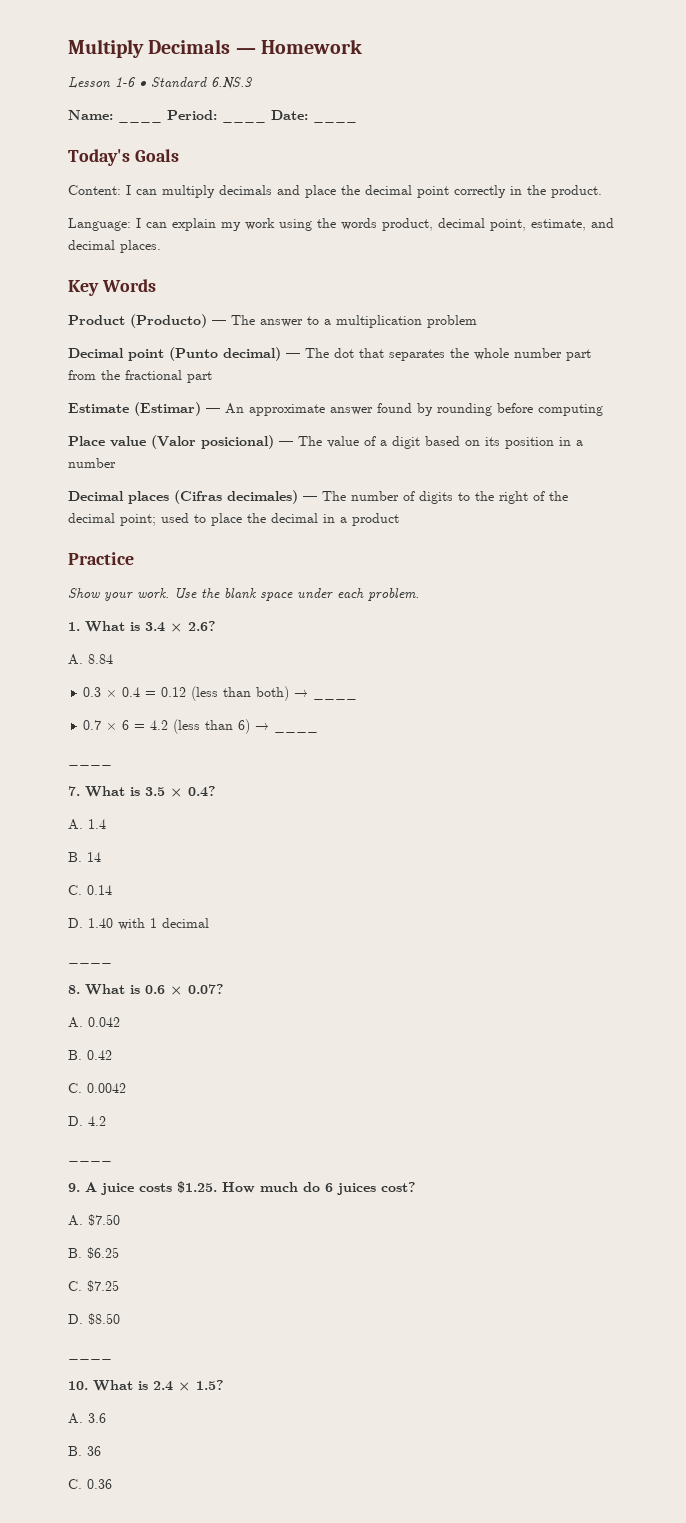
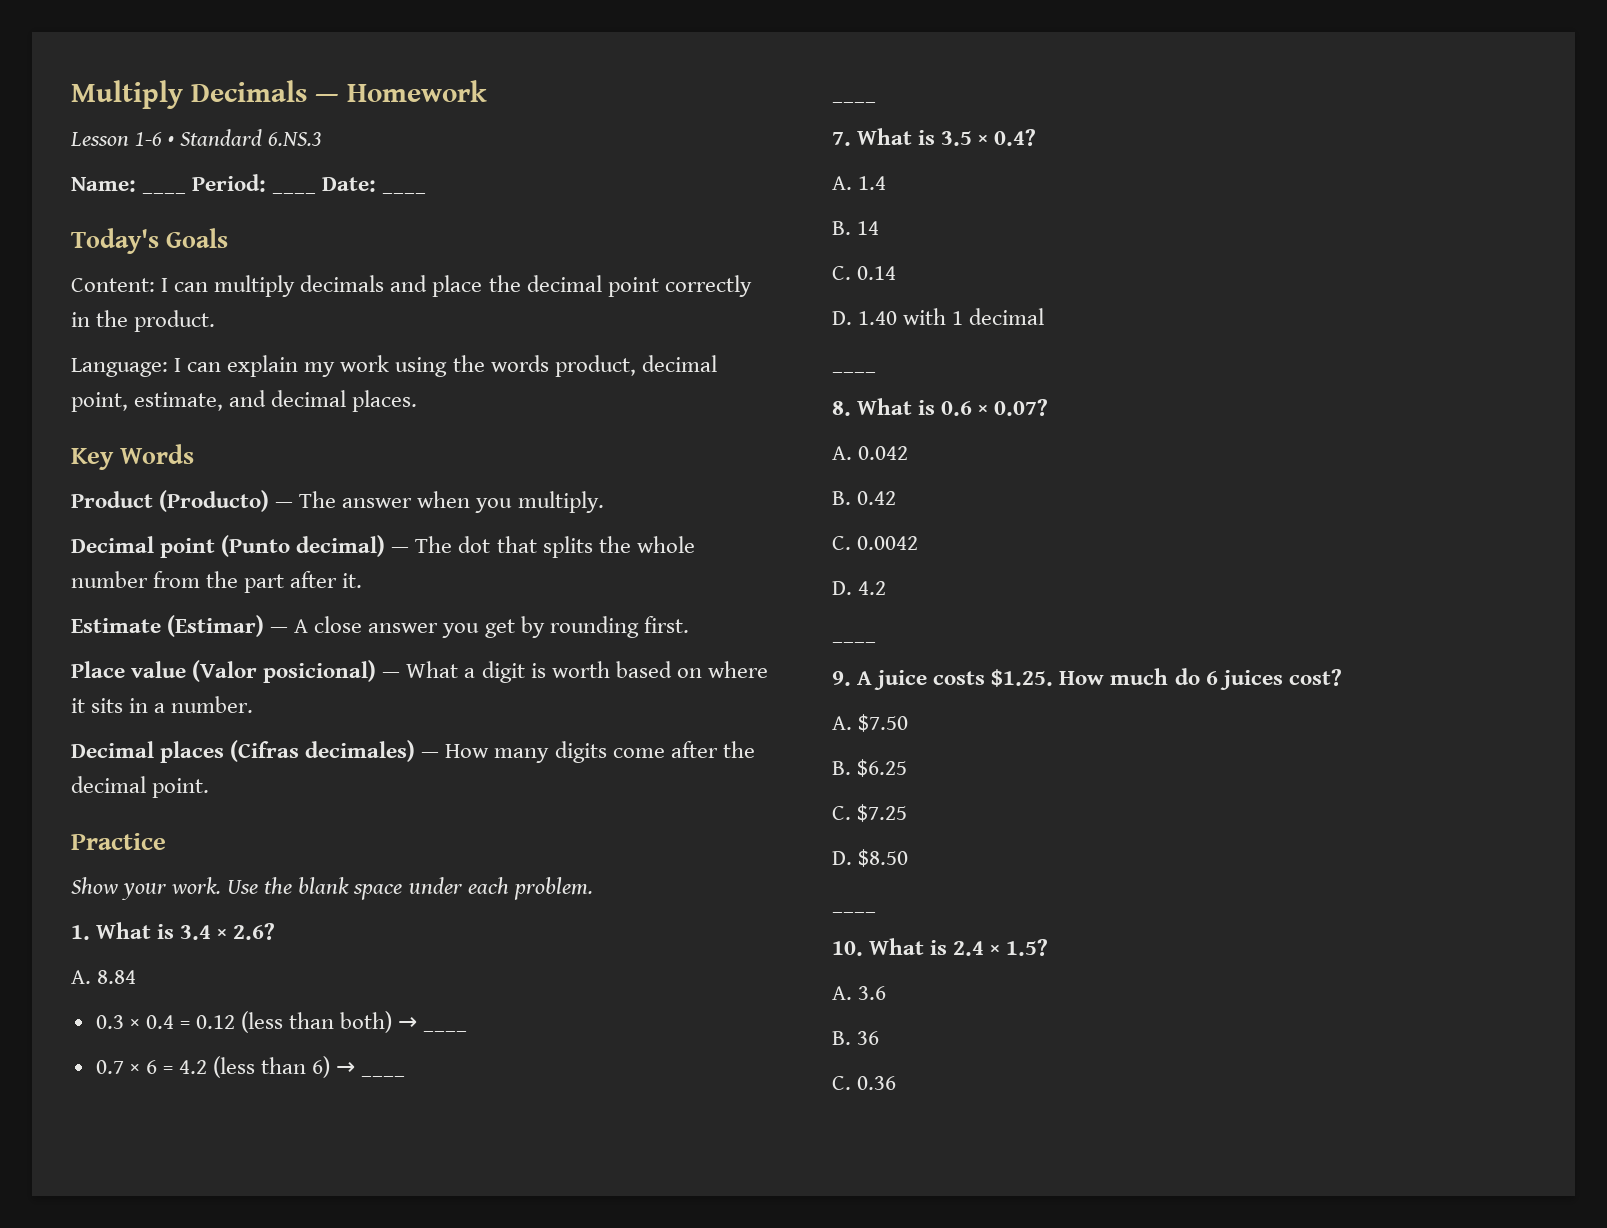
- Product (Producto) — The answer to a multiplication problem
+ Product (Producto) — The answer when you multiply.
- Decimal point (Punto decimal) — The dot that separates the whole number part from the fractional part
+ Decimal point (Punto decimal) — The dot that splits the whole number from the part after it.
- Estimate (Estimar) — An approximate answer found by rounding before computing
+ Estimate (Estimar) — A close answer you get by rounding first.
- Place value (Valor posicional) — The value of a digit based on its position in a number
+ Place value (Valor posicional) — What a digit is worth based on where it sits in a number.
- Decimal places (Cifras decimales) — The number of digits to the right of the decimal point; used to place the decimal in a product
+ Decimal places (Cifras decimales) — How many digits come after the decimal point.

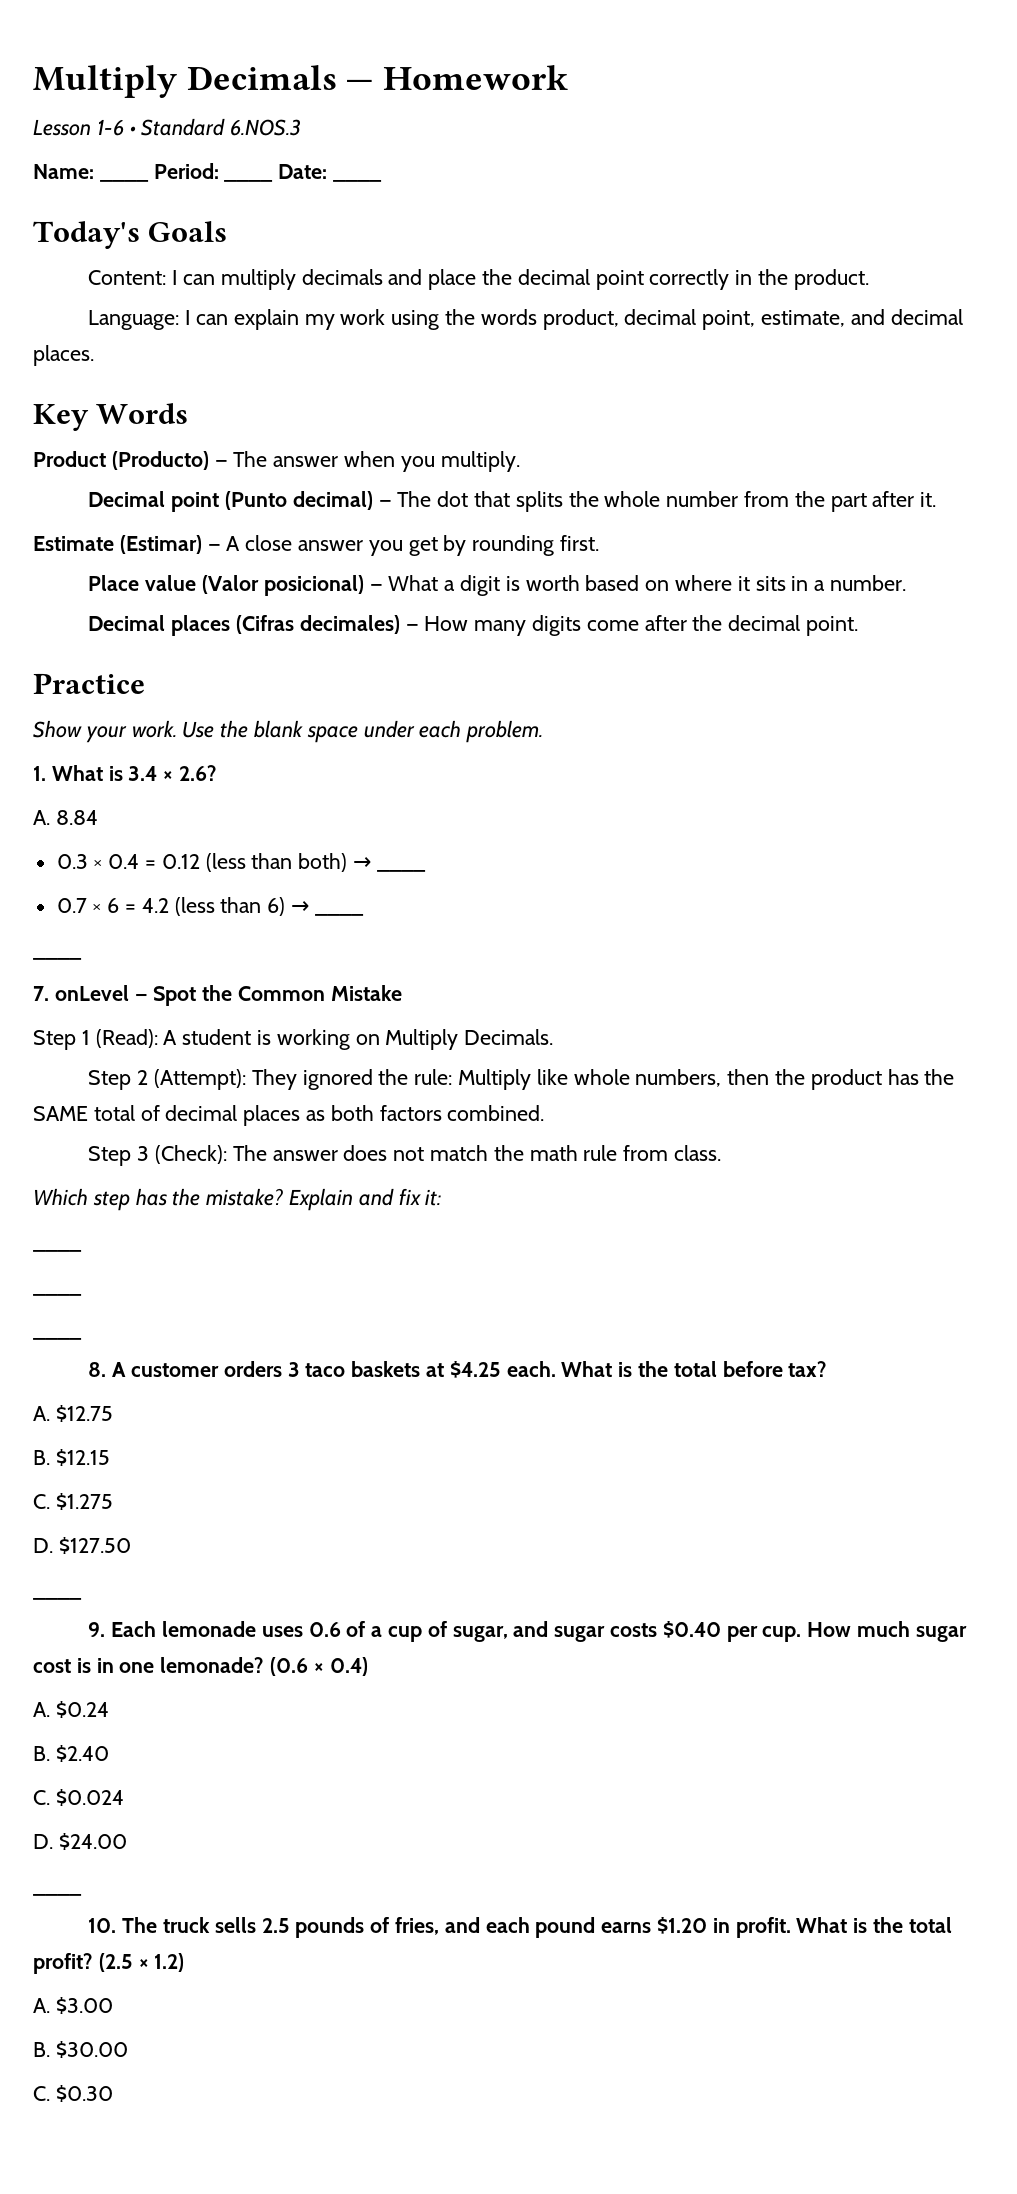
- Lesson 1-6 • Standard 6.NS.3
+ Lesson 1-6 • Standard 6.NOS.3
- 7. What is 3.5 × 0.4?
- A. 1.4
- B. 14
- C. 0.14
- D. 1.40 with 1 decimal
+ 7. onLevel — Spot the Common Mistake
+ Step 1 (Read): A student is working on Multiply Decimals.
+ Step 2 (Attempt): They ignored the rule: Multiply like whole numbers, then the product has the SAME total of decimal places as both factors combined.
+ Step 3 (Check): The answer does not match the math rule from class.
+ Which step has the mistake? Explain and fix it:
  ____
- 8. What is 0.6 × 0.07?
- A. 0.042
- B. 0.42
- C. 0.0042
- D. 4.2
+ ____
+ ____
+ 8. A customer orders 3 taco baskets at $4.25 each. What is the total before tax?
+ A. $12.75
+ B. $12.15
+ C. $1.275
+ D. $127.50
- 9. A juice costs $1.25. How much do 6 juices cost?
- A. $7.50
- B. $6.25
- C. $7.25
- D. $8.50
+ 9. Each lemonade uses 0.6 of a cup of sugar, and sugar costs $0.40 per cup. How much sugar cost is in one lemonade? (0.6 × 0.4)
+ A. $0.24
+ B. $2.40
+ C. $0.024
+ D. $24.00
- 10. What is 2.4 × 1.5?
- A. 3.6
- B. 36
- C. 0.36
+ 10. The truck sells 2.5 pounds of fries, and each pound earns $1.20 in profit. What is the total profit? (2.5 × 1.2)
+ A. $3.00
+ B. $30.00
+ C. $0.30

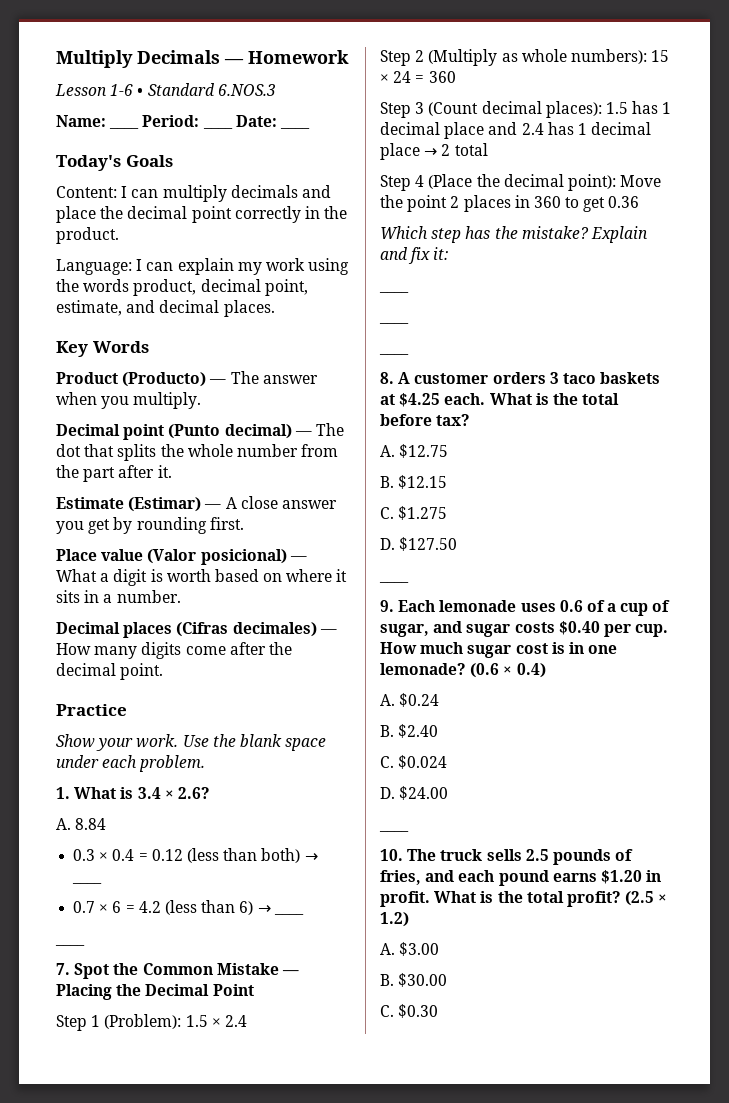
- 7. onLevel — Spot the Common Mistake
- Step 1 (Read): A student is working on Multiply Decimals.
- Step 2 (Attempt): They ignored the rule: Multiply like whole numbers, then the product has the SAME total of decimal places as both factors combined.
- Step 3 (Check): The answer does not match the math rule from class.
+ 7. Spot the Common Mistake — Placing the Decimal Point
+ Step 1 (Problem): 1.5 × 2.4
+ Step 2 (Multiply as whole numbers): 15 × 24 = 360
+ Step 3 (Count decimal places): 1.5 has 1 decimal place and 2.4 has 1 decimal place → 2 total
+ Step 4 (Place the decimal point): Move the point 2 places in 360 to get 0.36

